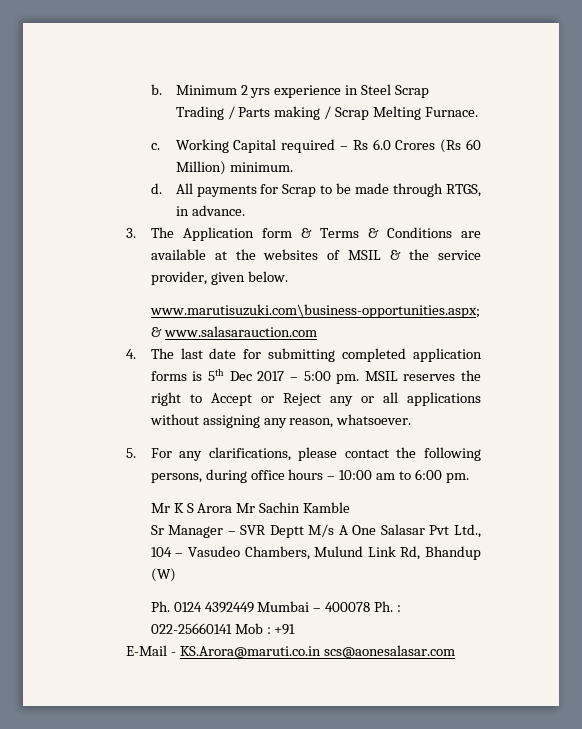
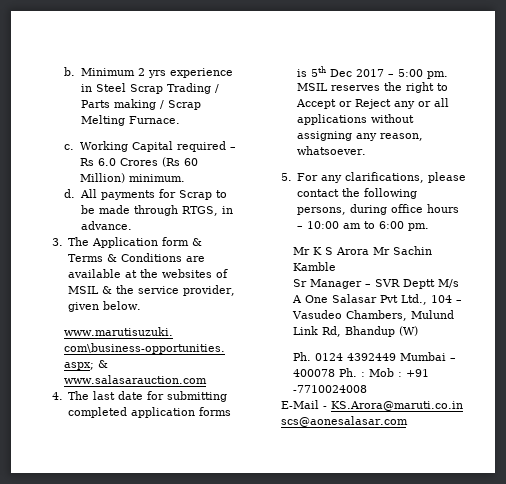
- Ph. 0124 4392449 Mumbai – 400078 Ph. : 022-25660141 Mob : +91
+ Ph. 0124 4392449 Mumbai – 400078 Ph. : Mob : +91 -7710024008

